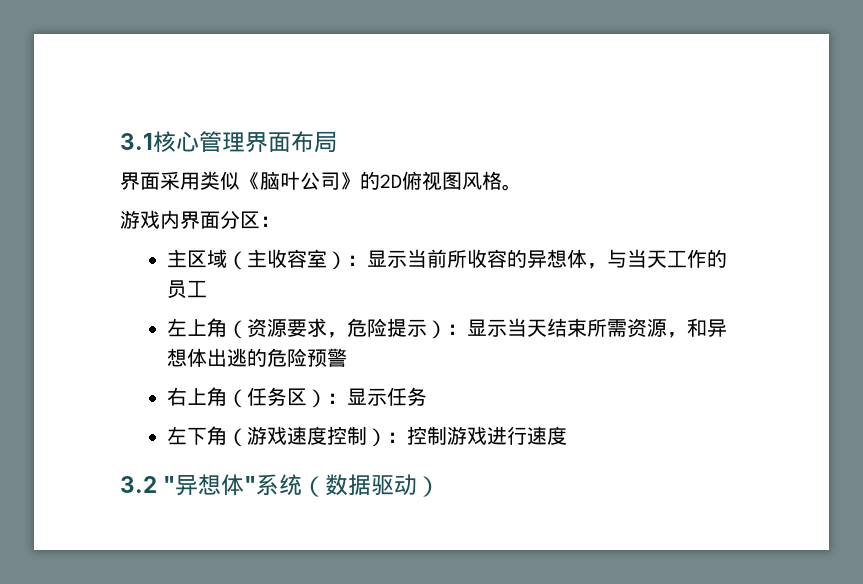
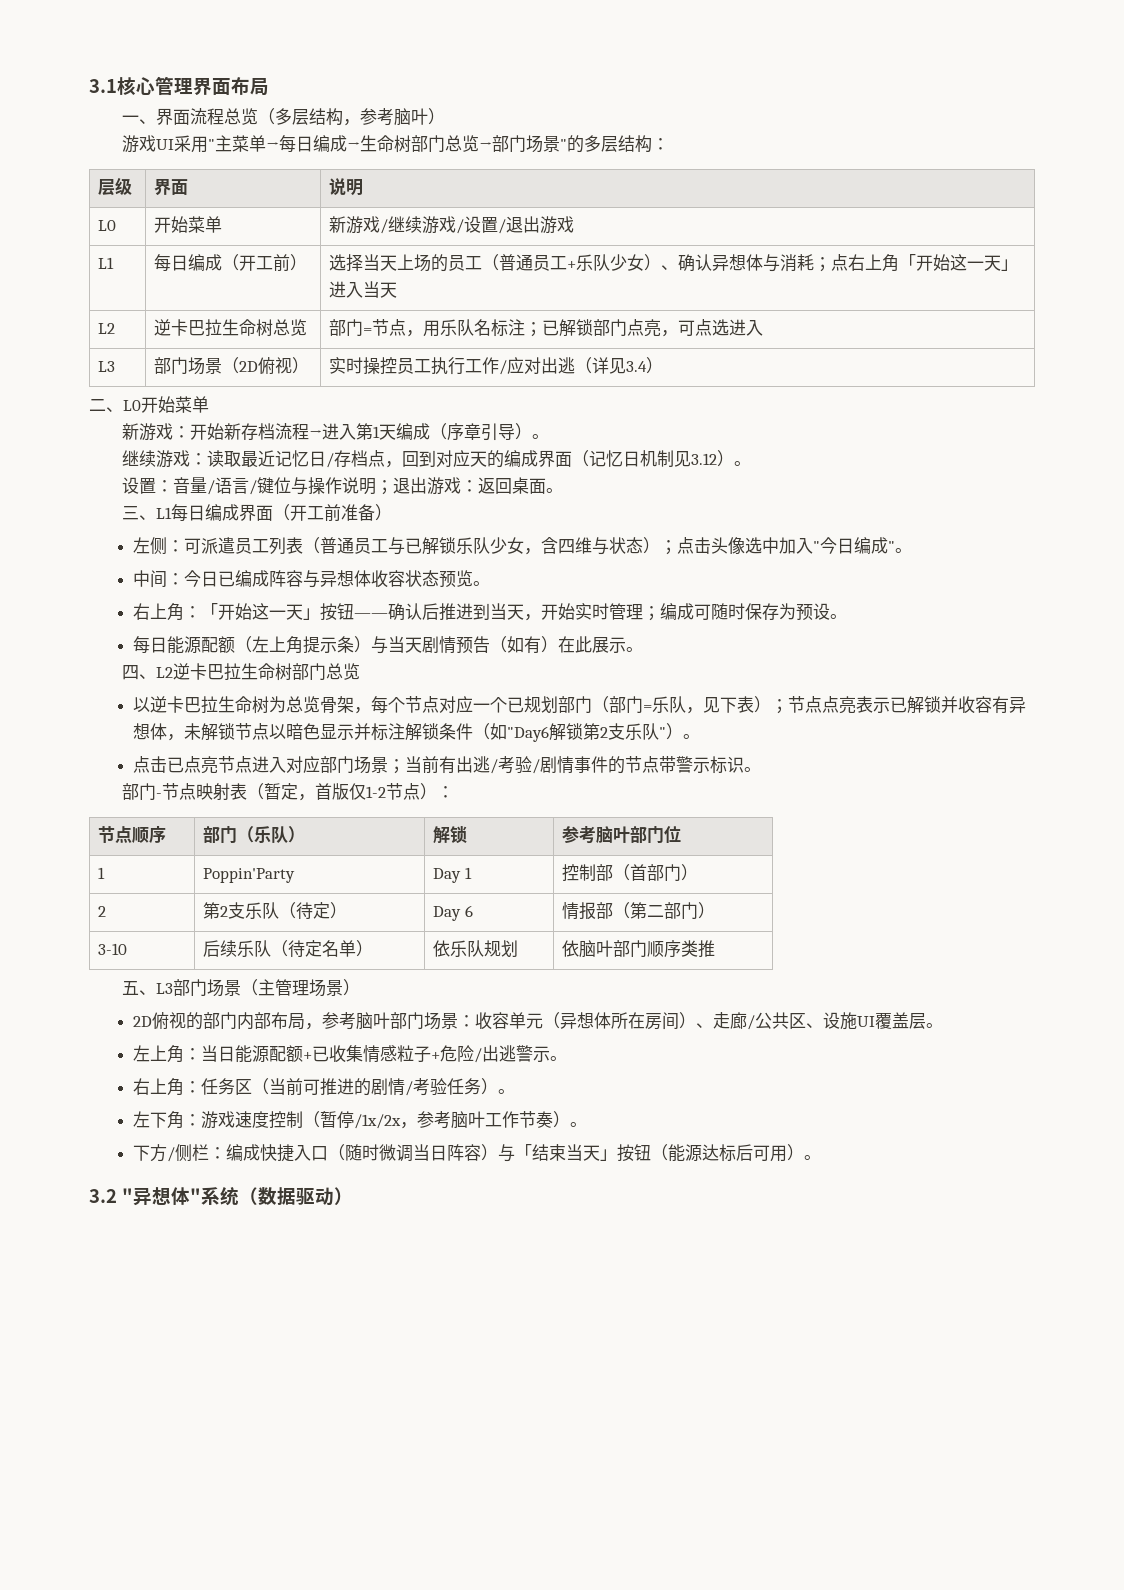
- 界面采用类似《脑叶公司》的2D俯视图风格。
- 游戏内界面分区：
- 主区域（主收容室）：显示当前所收容的异想体，与当天工作的员工
- 左上角（资源要求，危险提示）：显示当天结束所需资源，和异想体出逃的危险预警
- 右上角（任务区）：显示任务
+ 一、界面流程总览（多层结构，参考脑叶）
+ 游戏UI采用"主菜单→每日编成→生命树部门总览→部门场景"的多层结构：
+ 层级 | 界面 | 说明
+ L0 | 开始菜单 | 新游戏/继续游戏/设置/退出游戏
+ L1 | 每日编成（开工前） | 选择当天上场的员工（普通员工+乐队少女）、确认异想体与消耗；点右上角「开始这一天」进入当天
+ L2 | 逆卡巴拉生命树总览 | 部门=节点，用乐队名标注；已解锁部门点亮，可点选进入
+ L3 | 部门场景（2D俯视） | 实时操控员工执行工作/应对出逃（详见3.4）
+ 二、L0开始菜单
+ 新游戏：开始新存档流程→进入第1天编成（序章引导）。
+ 继续游戏：读取最近记忆日/存档点，回到对应天的编成界面（记忆日机制见3.12）。
+ 设置：音量/语言/键位与操作说明；退出游戏：返回桌面。
+ 三、L1每日编成界面（开工前准备）
+ 左侧：可派遣员工列表（普通员工与已解锁乐队少女，含四维与状态）；点击头像选中加入"今日编成"。
+ 中间：今日已编成阵容与异想体收容状态预览。
+ 右上角：「开始这一天」按钮——确认后推进到当天，开始实时管理；编成可随时保存为预设。
+ 每日能源配额（左上角提示条）与当天剧情预告（如有）在此展示。
+ 四、L2逆卡巴拉生命树部门总览
+ 以逆卡巴拉生命树为总览骨架，每个节点对应一个已规划部门（部门=乐队，见下表）；节点点亮表示已解锁并收容有异想体，未解锁节点以暗色显示并标注解锁条件（如"Day6解锁第2支乐队"）。
+ 点击已点亮节点进入对应部门场景；当前有出逃/考验/剧情事件的节点带警示标识。
+ 部门-节点映射表（暂定，首版仅1-2节点）：
+ 节点顺序 | 部门（乐队） | 解锁 | 参考脑叶部门位
+ 1 | Poppin'Party | Day 1 | 控制部（首部门）
+ 2 | 第2支乐队（待定） | Day 6 | 情报部（第二部门）
+ 3-10 | 后续乐队（待定名单） | 依乐队规划 | 依脑叶部门顺序类推
+ 五、L3部门场景（主管理场景）
+ 2D俯视的部门内部布局，参考脑叶部门场景：收容单元（异想体所在房间）、走廊/公共区、设施UI覆盖层。
+ 左上角：当日能源配额+已收集情感粒子+危险/出逃警示。
+ 右上角：任务区（当前可推进的剧情/考验任务）。
- 左下角（游戏速度控制）：控制游戏进行速度
+ 左下角：游戏速度控制（暂停/1x/2x，参考脑叶工作节奏）。
+ 下方/侧栏：编成快捷入口（随时微调当日阵容）与「结束当天」按钮（能源达标后可用）。

